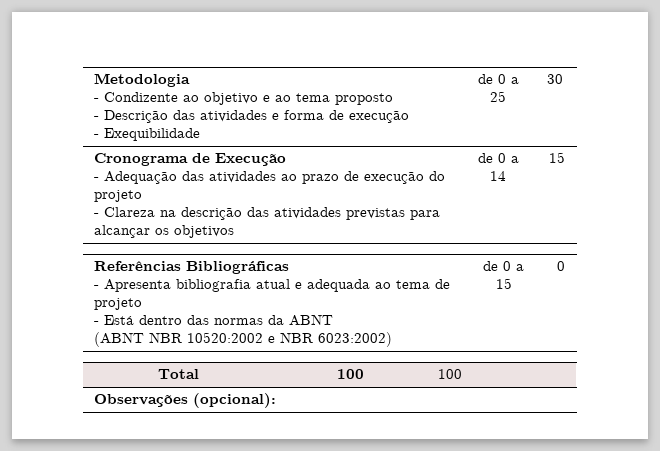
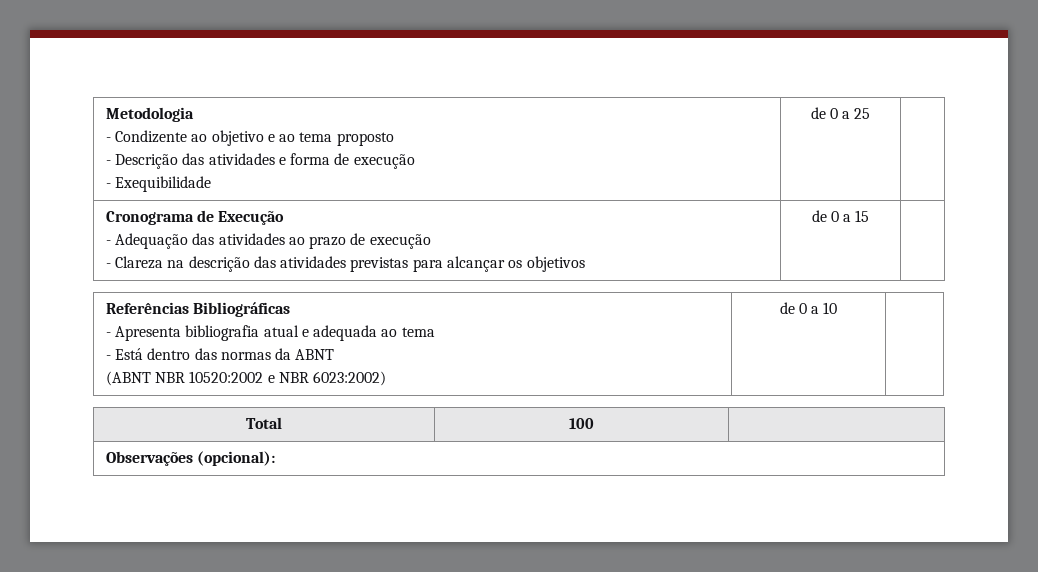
  Metodologia
  - Condizente ao objetivo e ao tema proposto
  - Descrição das atividades e forma de execução
- - Exequibilidade | de 0 a 25 | 30
+ - Exequibilidade | de 0 a 25 |
  Cronograma de Execução
- - Adequação das atividades ao prazo de execução do projeto
- - Clareza na descrição das atividades previstas para alcançar os objetivos | de 0 a 14 | 15
+ - Adequação das atividades ao prazo de execução
+ - Clareza na descrição das atividades previstas para alcançar os objetivos | de 0 a 15 |
  Referências Bibliográficas
- - Apresenta bibliografia atual e adequada ao tema de projeto
+ - Apresenta bibliografia atual e adequada ao tema
  - Está dentro das normas da ABNT
- (ABNT NBR 10520:2002 e NBR 6023:2002) | de 0 a 15 | 0
+ (ABNT NBR 10520:2002 e NBR 6023:2002) | de 0 a 10 |
- Total | 100 | 100
+ Total | 100 |

